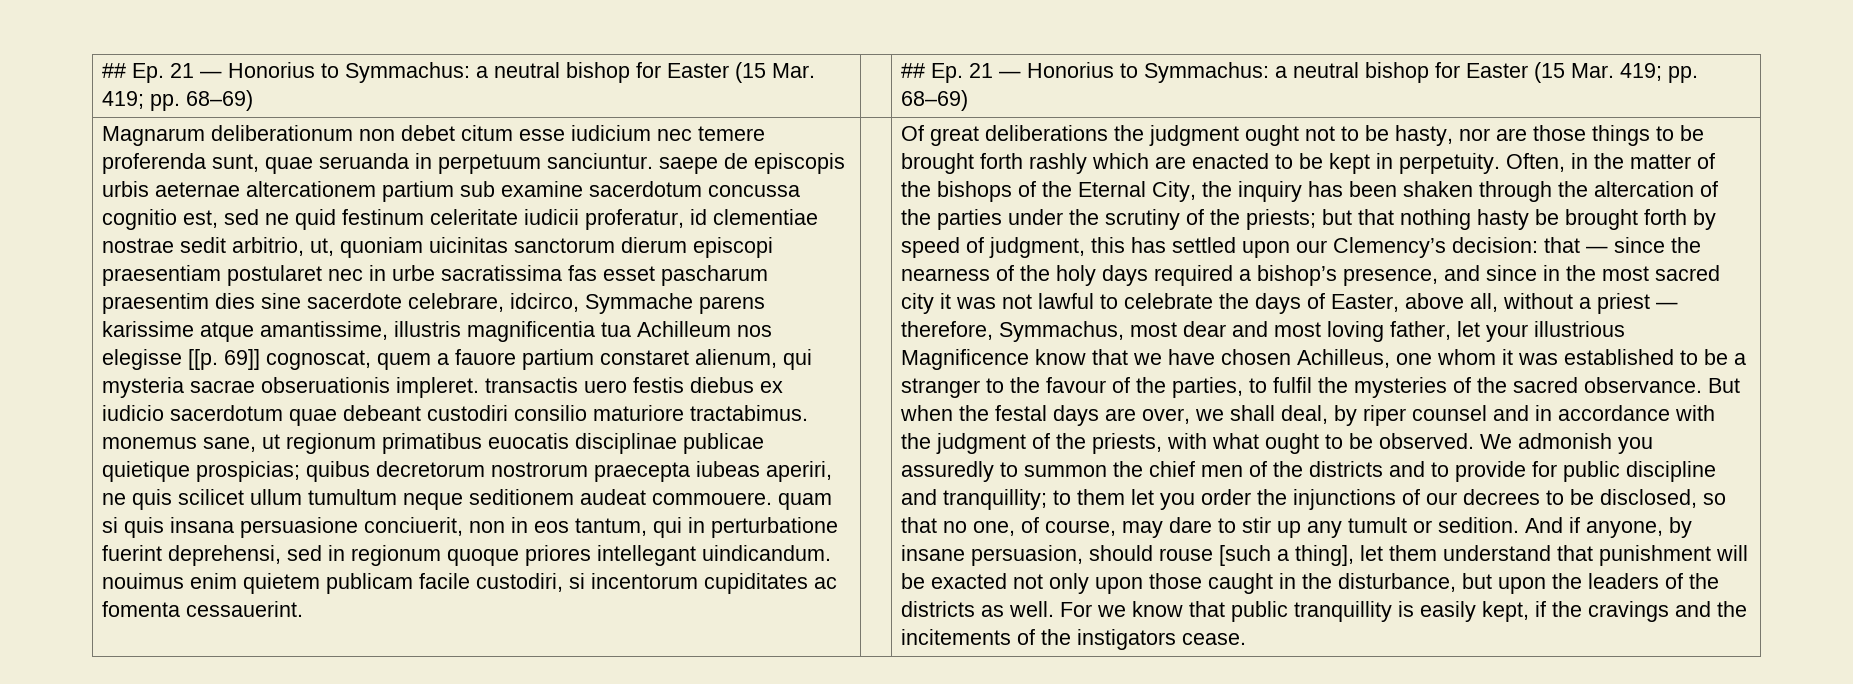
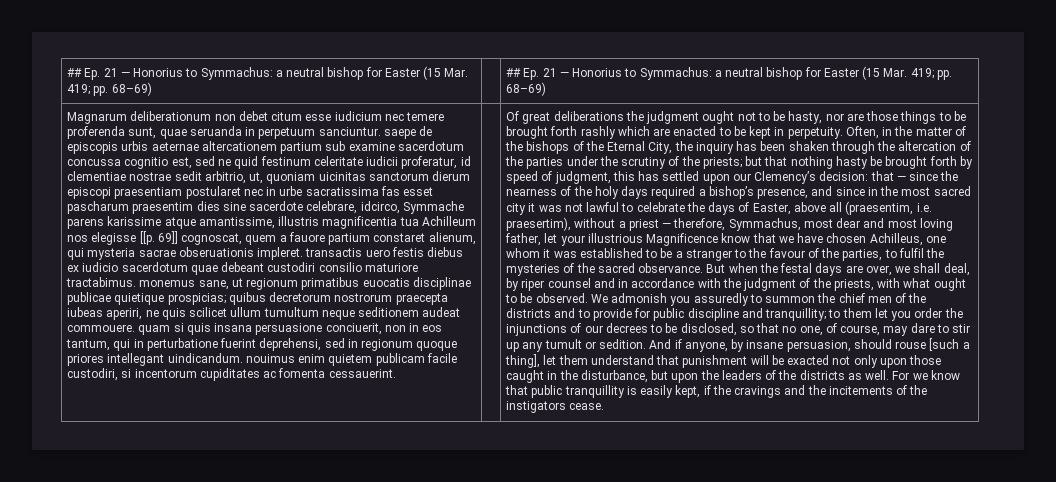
- that — since the nearness of the holy days required a bishop’s presence, and since in the most sacred city it was not lawful to celebrate the days of Easter, above all, without a priest — therefore, Symmachus, most dear and most loving father, let your illustrious Magnificence know that we have chosen Achilleus, one whom it was established to be a stranger to the favour of the parties, to fulfil the mysteries of the sacred observance.
+ that — since the nearness of the holy days required a bishop’s presence, and since in the most sacred city it was not lawful to celebrate the days of Easter, above all (praesentim, i.e. praesertim), without a priest — therefore, Symmachus, most dear and most loving father, let your illustrious Magnificence know that we have chosen Achilleus, one whom it was established to be a stranger to the favour of the parties, to fulfil the mysteries of the sacred observance.

